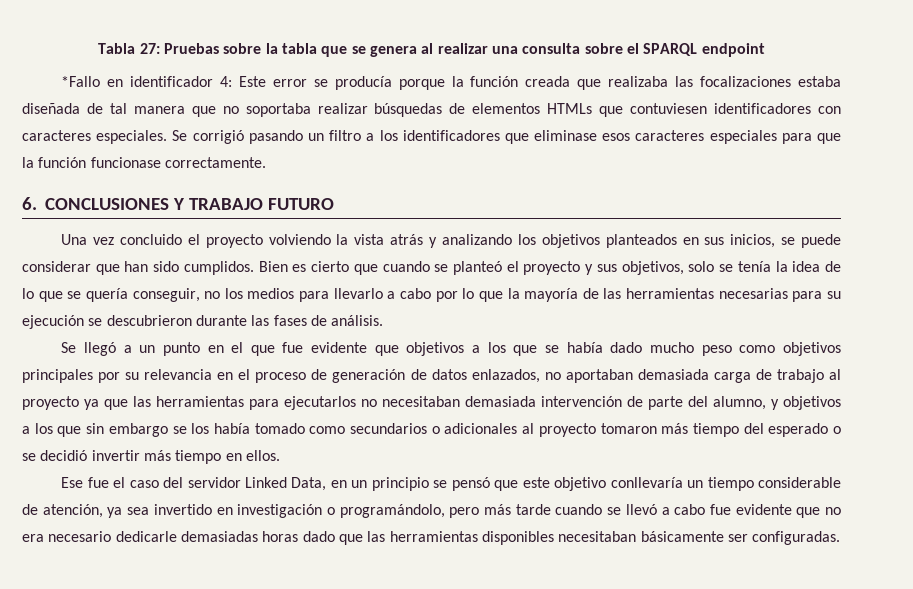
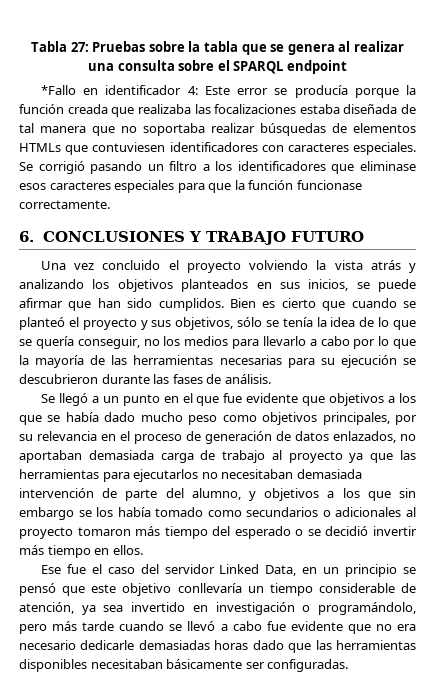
- Una vez concluido el proyecto volviendo la vista atrás y analizando los objetivos planteados en sus inicios, se puede considerar que han sido cumplidos.
+ Una vez concluido el proyecto volviendo la vista atrás y analizando los objetivos planteados en sus inicios, se puede afirmar que han sido cumplidos.
- Bien es cierto que cuando se planteó el proyecto y sus objetivos, solo se tenía la idea de lo que se quería conseguir, no los medios para llevarlo a cabo por lo que la mayoría de las herramientas necesarias para su ejecución se descubrieron durante las fases de análisis.
+ Bien es cierto que cuando se planteó el proyecto y sus objetivos, sólo se tenía la idea de lo que se quería conseguir, no los medios para llevarlo a cabo por lo que la mayoría de las herramientas necesarias para su ejecución se descubrieron durante las fases de análisis.
- Se llegó a un punto en el que fue evidente que objetivos a los que se había dado mucho peso como objetivos principales por su relevancia en el proceso de generación de datos enlazados, no aportaban demasiada carga de trabajo al proyecto ya que las herramientas para ejecutarlos no necesitaban demasiada intervención de parte del alumno, y objetivos a los que sin embargo se los había tomado como secundarios o adicionales al proyecto tomaron más tiempo del esperado o se decidió invertir más tiempo en ellos.
+ Se llegó a un punto en el que fue evidente que objetivos a los que se había dado mucho peso como objetivos principales, por su relevancia en el proceso de generación de datos enlazados, no aportaban demasiada carga de trabajo al proyecto ya que las herramientas para ejecutarlos no necesitaban demasiada intervención de parte del alumno, y objetivos a los que sin embargo se los había tomado como secundarios o adicionales al proyecto tomaron más tiempo del esperado o se decidió invertir más tiempo en ellos.

